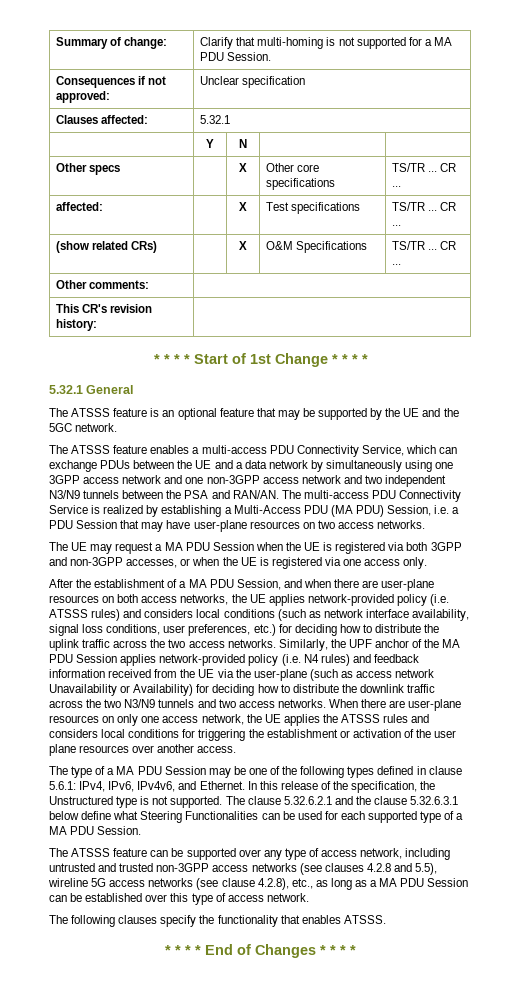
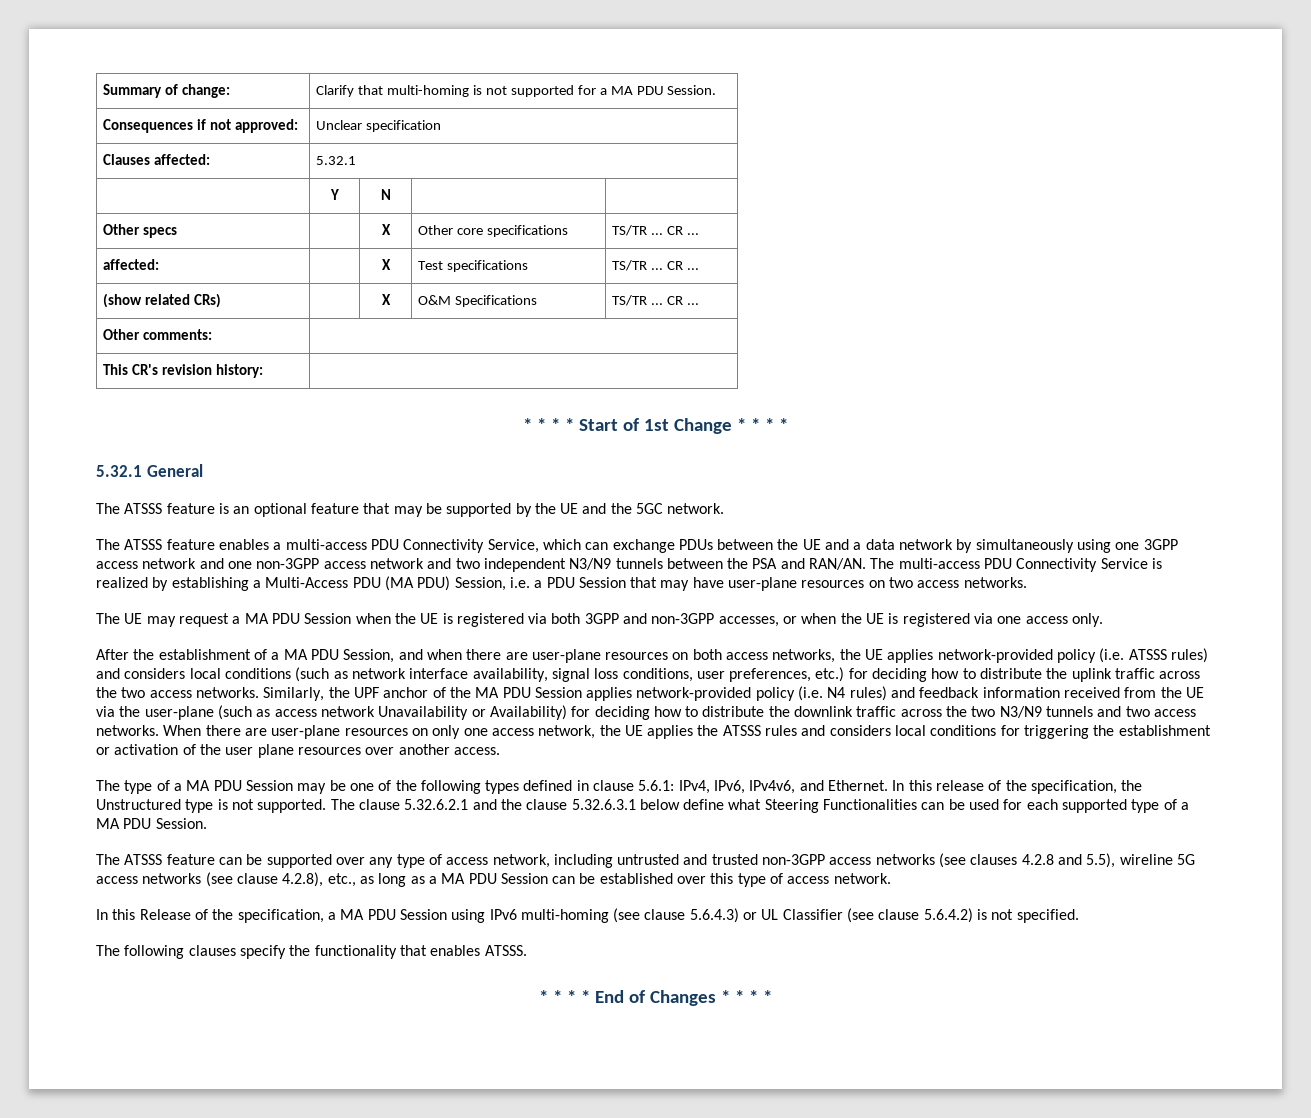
+ In this Release of the specification, a MA PDU Session using IPv6 multi-homing (see clause 5.6.4.3) or UL Classifier (see clause 5.6.4.2) is not specified.

